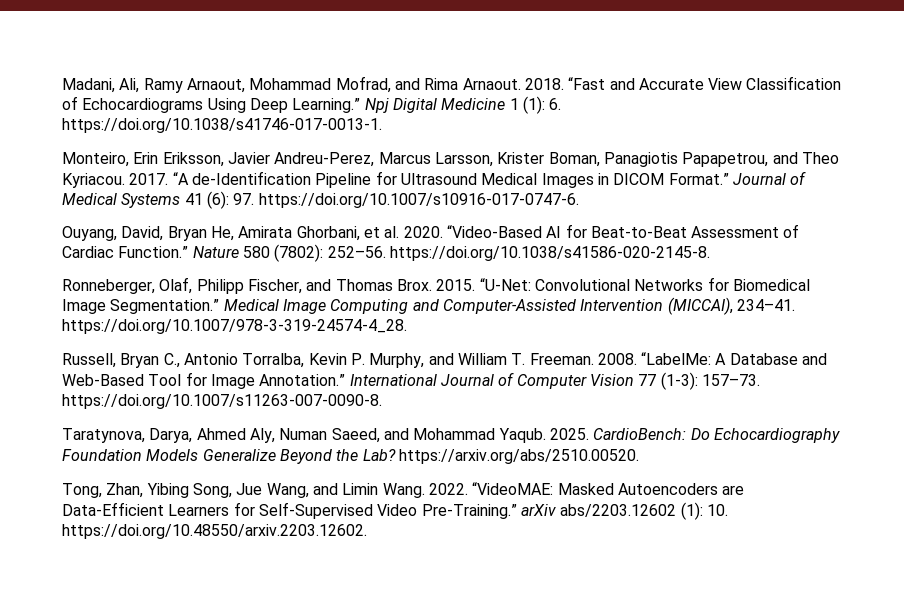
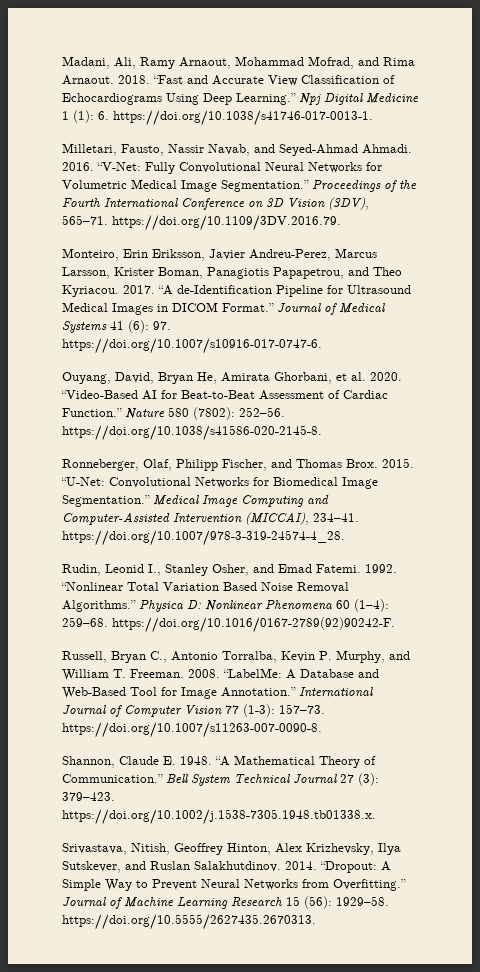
+ Milletari, Fausto, Nassir Navab, and Seyed-Ahmad Ahmadi. 2016. “V-Net: Fully Convolutional Neural Networks for Volumetric Medical Image Segmentation.” Proceedings of the Fourth International Conference on 3D Vision (3DV), 565–71. https://doi.org/10.1109/3DV.2016.79.
+ Rudin, Leonid I., Stanley Osher, and Emad Fatemi. 1992. “Nonlinear Total Variation Based Noise Removal Algorithms.” Physica D: Nonlinear Phenomena 60 (1–4): 259–68. https://doi.org/10.1016/0167-2789(92)90242-F.
- Taratynova, Darya, Ahmed Aly, Numan Saeed, and Mohammad Yaqub. 2025. CardioBench: Do Echocardiography Foundation Models Generalize Beyond the Lab? https://arxiv.org/abs/2510.00520.
- Tong, Zhan, Yibing Song, Jue Wang, and Limin Wang. 2022. “VideoMAE: Masked Autoencoders are Data-Efficient Learners for Self-Supervised Video Pre-Training.” arXiv abs/2203.12602 (1): 10. https://doi.org/10.48550/arxiv.2203.12602.
+ Shannon, Claude E. 1948. “A Mathematical Theory of Communication.” Bell System Technical Journal 27 (3): 379–423. https://doi.org/10.1002/j.1538-7305.1948.tb01338.x.
+ Srivastava, Nitish, Geoffrey Hinton, Alex Krizhevsky, Ilya Sutskever, and Ruslan Salakhutdinov. 2014. “Dropout: A Simple Way to Prevent Neural Networks from Overfitting.” Journal of Machine Learning Research 15 (56): 1929–58. https://doi.org/10.5555/2627435.2670313.

